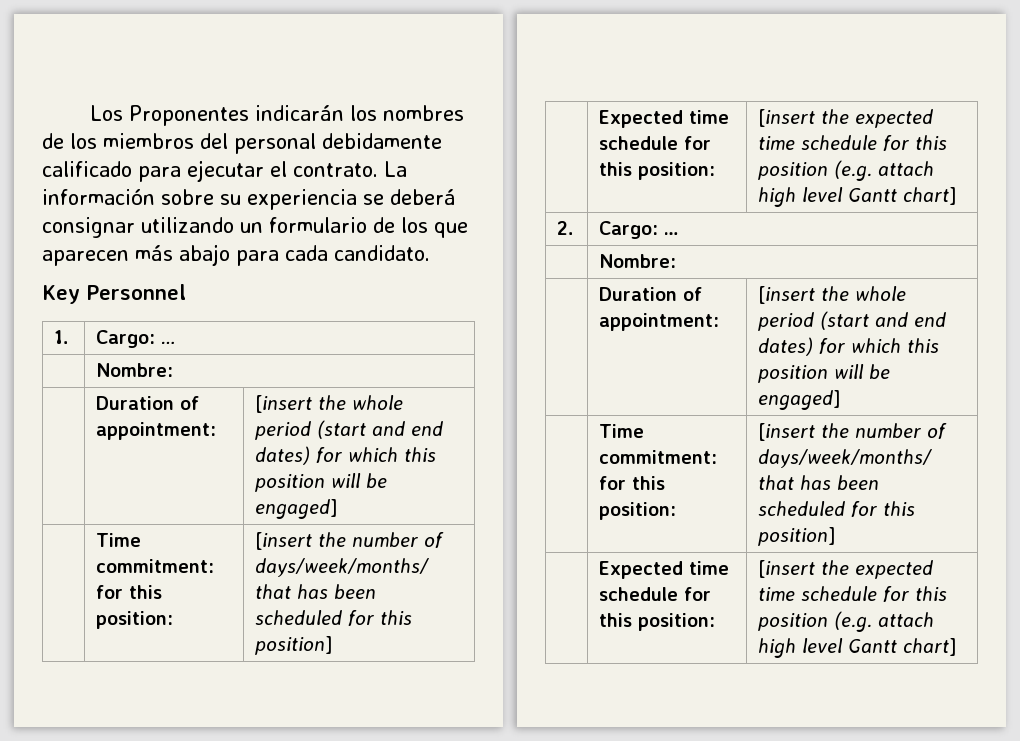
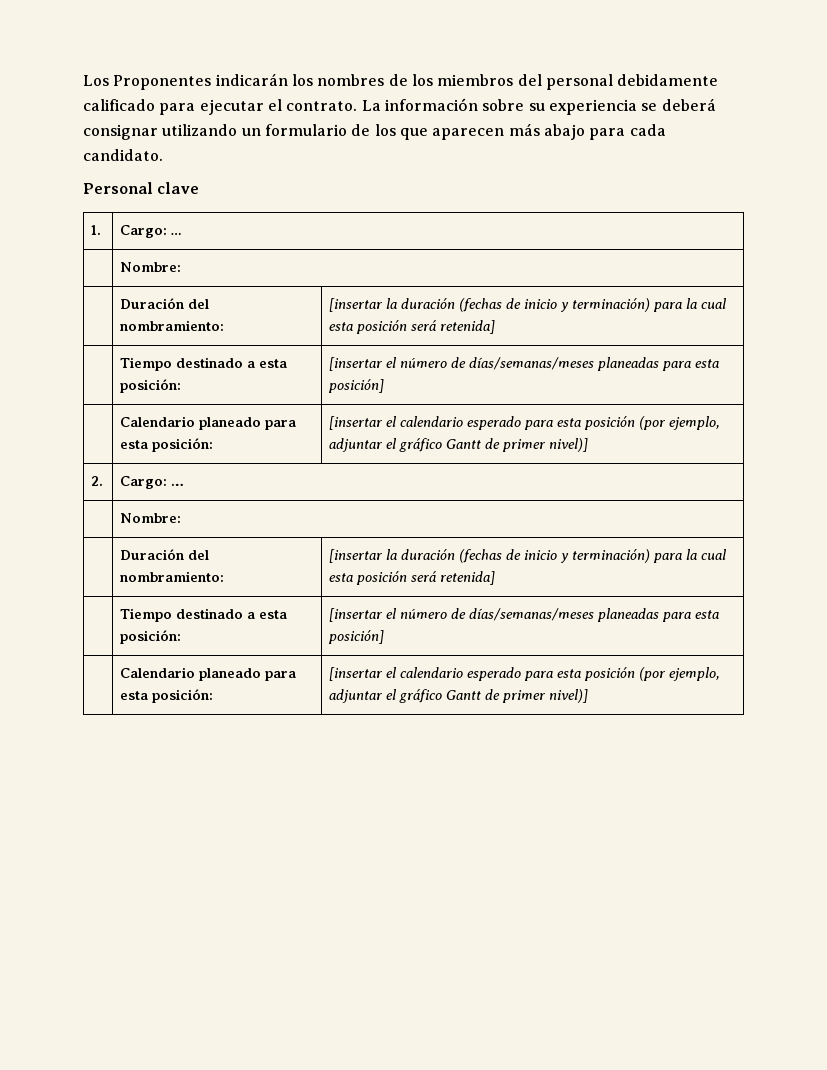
- Key Personnel
+ Personal clave
  1. | Cargo: …
  | Nombre:
- | Duration of appointment: | [insert the whole period (start and end dates) for which this position will be engaged]
- | Time commitment: for this position: | [insert the number of days/week/months/ that has been scheduled for this position]
- | Expected time schedule for this position: | [insert the expected time schedule for this position (e.g. attach high level Gantt chart]
+ | Duración del nombramiento: | [insertar la duración (fechas de inicio y terminación) para la cual esta posición será retenida]
+ | Tiempo destinado a esta posición: | [insertar el número de días/semanas/meses planeadas para esta posición]
+ | Calendario planeado para esta posición: | [insertar el calendario esperado para esta posición (por ejemplo, adjuntar el gráfico Gantt de primer nivel)]
  2. | Cargo: …
  | Nombre:
- | Duration of appointment: | [insert the whole period (start and end dates) for which this position will be engaged]
- | Time commitment: for this position: | [insert the number of days/week/months/ that has been scheduled for this position]
- | Expected time schedule for this position: | [insert the expected time schedule for this position (e.g. attach high level Gantt chart]
+ | Duración del nombramiento: | [insertar la duración (fechas de inicio y terminación) para la cual esta posición será retenida]
+ | Tiempo destinado a esta posición: | [insertar el número de días/semanas/meses planeadas para esta posición]
+ | Calendario planeado para esta posición: | [insertar el calendario esperado para esta posición (por ejemplo, adjuntar el gráfico Gantt de primer nivel)]

